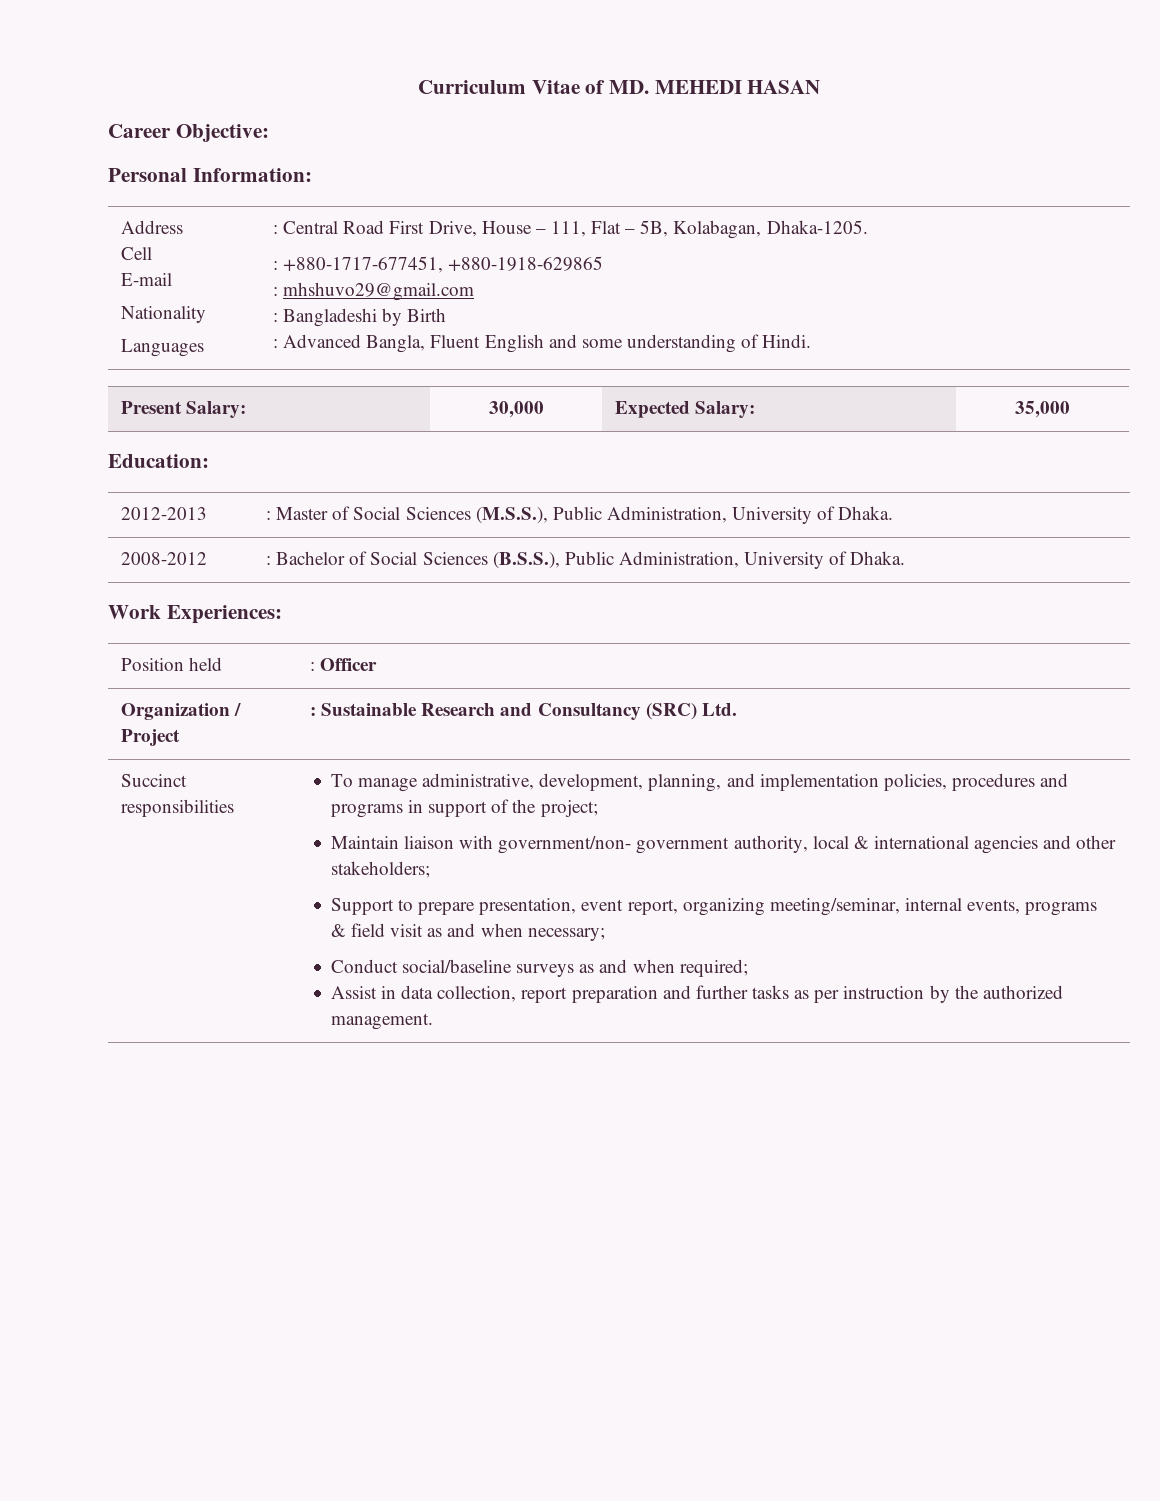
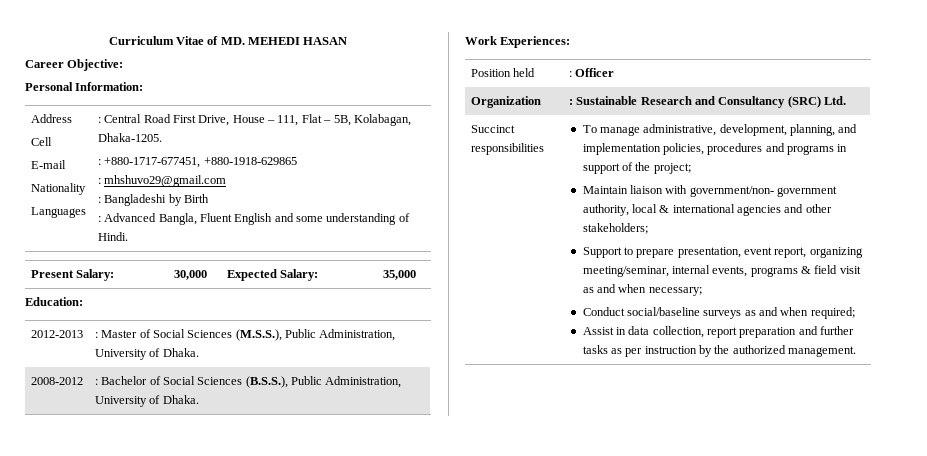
- Organization / Project | : Sustainable Research and Consultancy (SRC) Ltd.
+ Organization | : Sustainable Research and Consultancy (SRC) Ltd.

